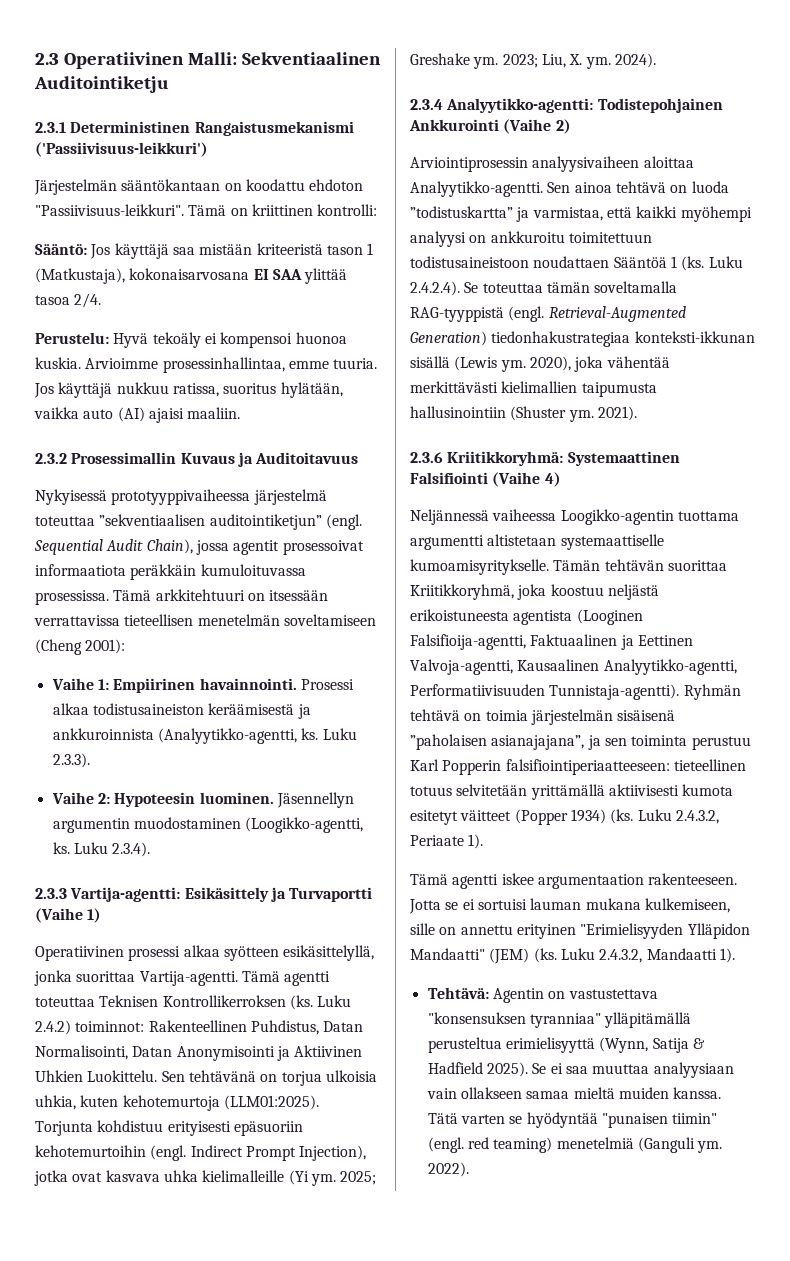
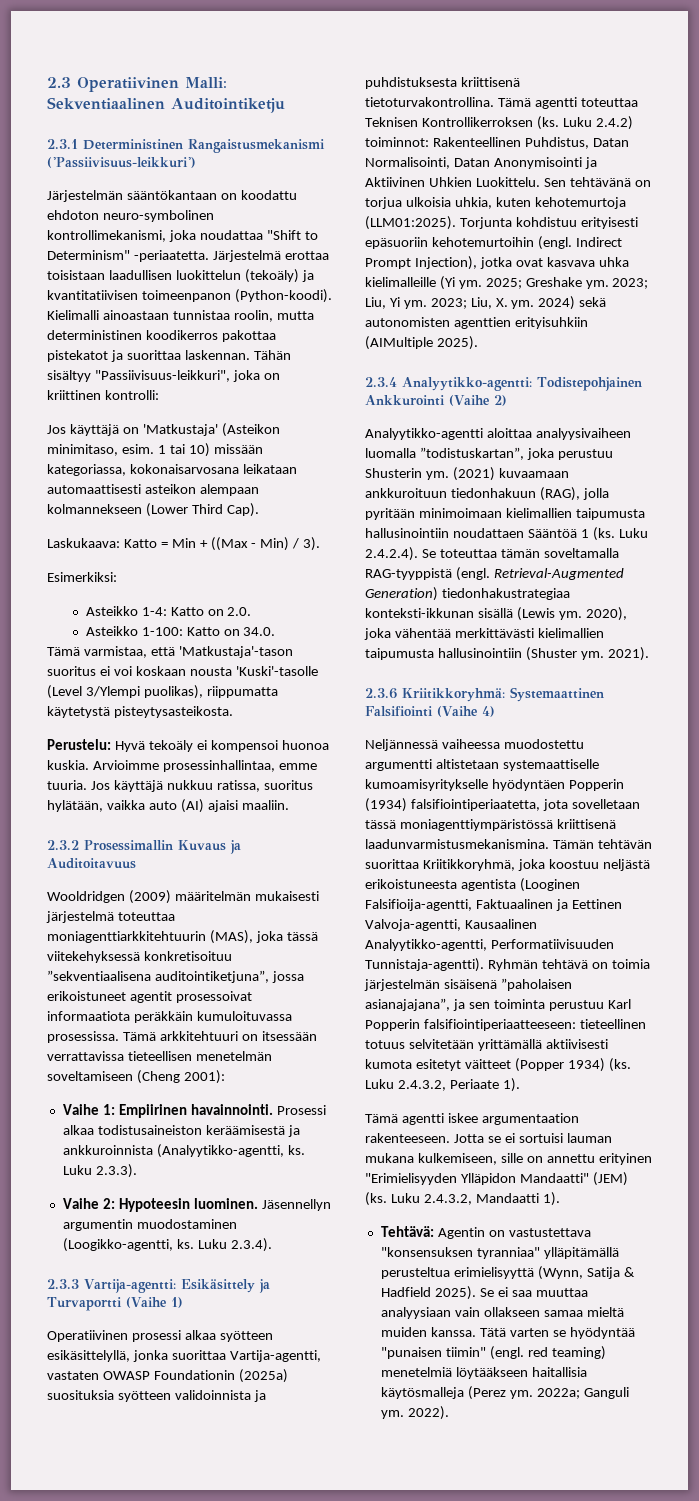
- Järjestelmän sääntökantaan on koodattu ehdoton "Passiivisuus-leikkuri". Tämä on kriittinen kontrolli:
+ Järjestelmän sääntökantaan on koodattu ehdoton neuro-symbolinen kontrollimekanismi, joka noudattaa "Shift to Determinism" -periaatetta. Järjestelmä erottaa toisistaan laadullisen luokittelun (tekoäly) ja kvantitatiivisen toimeenpanon (Python-koodi). Kielimalli ainoastaan tunnistaa roolin, mutta deterministinen koodikerros pakottaa pistekatot ja suorittaa laskennan. Tähän sisältyy "Passiivisuus-leikkuri", joka on kriittinen kontrolli:
- Sääntö: Jos käyttäjä saa mistään kriteeristä tason 1 (Matkustaja), kokonaisarvosana EI SAA ylittää tasoa 2/4.
+ Jos käyttäjä on 'Matkustaja' (Asteikon minimitaso, esim. 1 tai 10) missään kategoriassa, kokonaisarvosana leikataan automaattisesti asteikon alempaan kolmannekseen (Lower Third Cap).
+ Laskukaava: Katto = Min + ((Max - Min) / 3).
+ Esimerkiksi:
+ Asteikko 1-4: Katto on 2.0.
+ Asteikko 1-100: Katto on 34.0.
+ Tämä varmistaa, että 'Matkustaja'-tason suoritus ei voi koskaan nousta 'Kuski'-tasolle (Level 3/Ylempi puolikas), riippumatta käytetystä pisteytysasteikosta.
- Nykyisessä prototyyppivaiheessa järjestelmä toteuttaa ”sekventiaalisen auditointiketjun” (engl. Sequential Audit Chain), jossa agentit prosessoivat informaatiota peräkkäin kumuloituvassa prosessissa.
+ Wooldridgen (2009) määritelmän mukaisesti järjestelmä toteuttaa moniagenttiarkkitehtuurin (MAS), joka tässä viitekehyksessä konkretisoituu ”sekventiaalisena auditointiketjuna”, jossa erikoistuneet agentit prosessoivat informaatiota peräkkäin kumuloituvassa prosessissa.
- Operatiivinen prosessi alkaa syötteen esikäsittelyllä, jonka suorittaa Vartija-agentti.
+ Operatiivinen prosessi alkaa syötteen esikäsittelyllä, jonka suorittaa Vartija-agentti, vastaten OWASP Foundationin (2025a) suosituksia syötteen validoinnista ja puhdistuksesta kriittisenä tietoturvakontrollina.
- 2023; Liu, X. ym. 2024).
+ 2023; Liu, Yi ym. 2023; Liu, X. ym. 2024) sekä autonomisten agenttien erityisuhkiin (AIMultiple 2025).
- Arviointiprosessin analyysivaiheen aloittaa Analyytikko-agentti. Sen ainoa tehtävä on luoda ”todistuskartta” ja varmistaa, että kaikki myöhempi analyysi on ankkuroitu toimitettuun todistusaineistoon noudattaen Sääntöä 1 (ks.
+ Analyytikko-agentti aloittaa analyysivaiheen luomalla ”todistuskartan”, joka perustuu Shusterin ym. (2021) kuvaamaan ankkuroituun tiedonhakuun (RAG), jolla pyritään minimoimaan kielimallien taipumusta hallusinointiin noudattaen Sääntöä 1 (ks.
- Neljännessä vaiheessa Loogikko-agentin tuottama argumentti altistetaan systemaattiselle kumoamisyritykselle.
+ Neljännessä vaiheessa muodostettu argumentti altistetaan systemaattiselle kumoamisyritykselle hyödyntäen Popperin (1934) falsifiointiperiaatetta, jota sovelletaan tässä moniagenttiympäristössä kriittisenä laadunvarmistusmekanismina.
- Tätä varten se hyödyntää "punaisen tiimin" (engl. red teaming) menetelmiä (Ganguli ym.
+ Tätä varten se hyödyntää "punaisen tiimin" (engl. red teaming) menetelmiä löytääkseen haitallisia käytösmalleja (Perez ym. 2022a; Ganguli ym.

